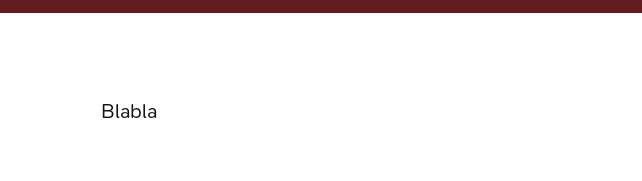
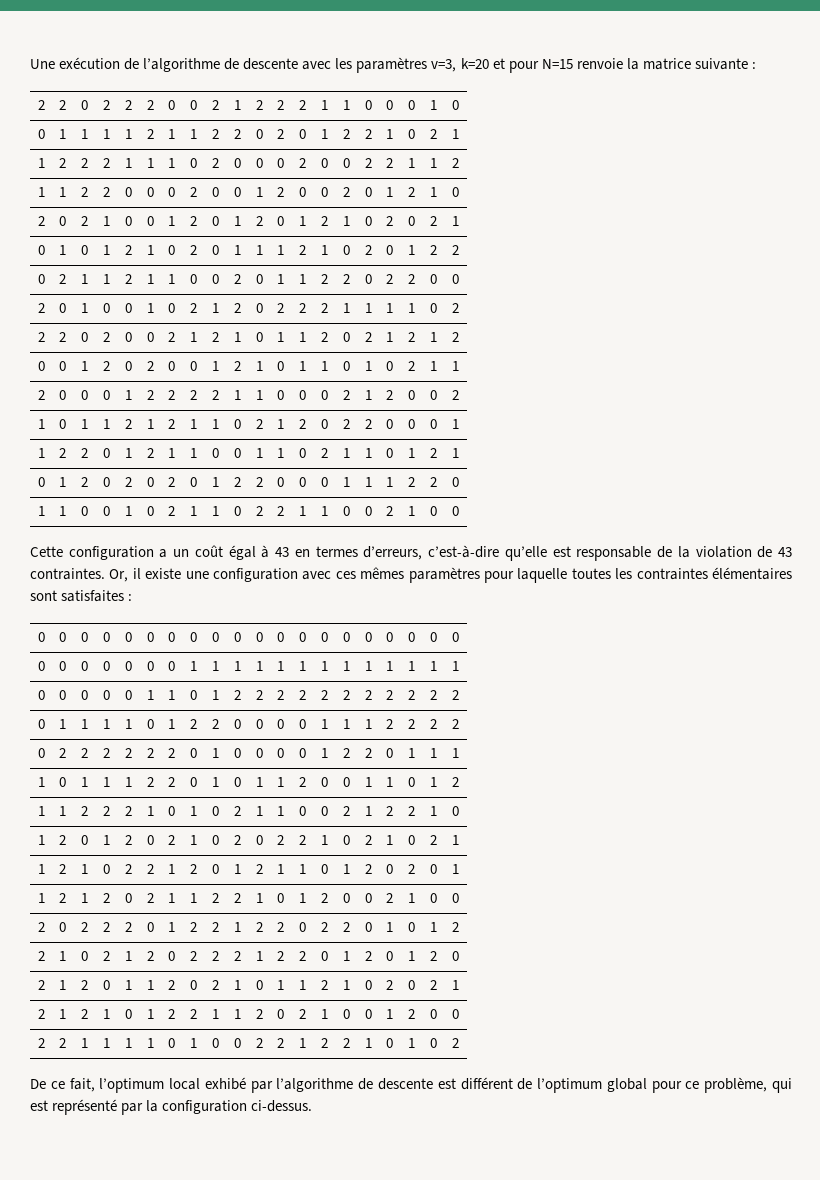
- Blabla
+ Une exécution de l’algorithme de descente avec les paramètres v=3, k=20 et pour N=15 renvoie la matrice suivante :
+ 2 | 2 | 0 | 2 | 2 | 2 | 0 | 0 | 2 | 1 | 2 | 2 | 2 | 1 | 1 | 0 | 0 | 0 | 1 | 0
+ 0 | 1 | 1 | 1 | 1 | 2 | 1 | 1 | 2 | 2 | 0 | 2 | 0 | 1 | 2 | 2 | 1 | 0 | 2 | 1
+ 1 | 2 | 2 | 2 | 1 | 1 | 1 | 0 | 2 | 0 | 0 | 0 | 2 | 0 | 0 | 2 | 2 | 1 | 1 | 2
+ 1 | 1 | 2 | 2 | 0 | 0 | 0 | 2 | 0 | 0 | 1 | 2 | 0 | 0 | 2 | 0 | 1 | 2 | 1 | 0
+ 2 | 0 | 2 | 1 | 0 | 0 | 1 | 2 | 0 | 1 | 2 | 0 | 1 | 2 | 1 | 0 | 2 | 0 | 2 | 1
+ 0 | 1 | 0 | 1 | 2 | 1 | 0 | 2 | 0 | 1 | 1 | 1 | 2 | 1 | 0 | 2 | 0 | 1 | 2 | 2
+ 0 | 2 | 1 | 1 | 2 | 1 | 1 | 0 | 0 | 2 | 0 | 1 | 1 | 2 | 2 | 0 | 2 | 2 | 0 | 0
+ 2 | 0 | 1 | 0 | 0 | 1 | 0 | 2 | 1 | 2 | 0 | 2 | 2 | 2 | 1 | 1 | 1 | 1 | 0 | 2
+ 2 | 2 | 0 | 2 | 0 | 0 | 2 | 1 | 2 | 1 | 0 | 1 | 1 | 2 | 0 | 2 | 1 | 2 | 1 | 2
+ 0 | 0 | 1 | 2 | 0 | 2 | 0 | 0 | 1 | 2 | 1 | 0 | 1 | 1 | 0 | 1 | 0 | 2 | 1 | 1
+ 2 | 0 | 0 | 0 | 1 | 2 | 2 | 2 | 2 | 1 | 1 | 0 | 0 | 0 | 2 | 1 | 2 | 0 | 0 | 2
+ 1 | 0 | 1 | 1 | 2 | 1 | 2 | 1 | 1 | 0 | 2 | 1 | 2 | 0 | 2 | 2 | 0 | 0 | 0 | 1
+ 1 | 2 | 2 | 0 | 1 | 2 | 1 | 1 | 0 | 0 | 1 | 1 | 0 | 2 | 1 | 1 | 0 | 1 | 2 | 1
+ 0 | 1 | 2 | 0 | 2 | 0 | 2 | 0 | 1 | 2 | 2 | 0 | 0 | 0 | 1 | 1 | 1 | 2 | 2 | 0
+ 1 | 1 | 0 | 0 | 1 | 0 | 2 | 1 | 1 | 0 | 2 | 2 | 1 | 1 | 0 | 0 | 2 | 1 | 0 | 0
+ Cette configuration a un coût égal à 43 en termes d’erreurs, c’est-à-dire qu’elle est responsable de la violation de 43 contraintes. Or, il existe une configuration avec ces mêmes paramètres pour laquelle toutes les contraintes élémentaires sont satisfaites :
+ 0 | 0 | 0 | 0 | 0 | 0 | 0 | 0 | 0 | 0 | 0 | 0 | 0 | 0 | 0 | 0 | 0 | 0 | 0 | 0
+ 0 | 0 | 0 | 0 | 0 | 0 | 0 | 1 | 1 | 1 | 1 | 1 | 1 | 1 | 1 | 1 | 1 | 1 | 1 | 1
+ 0 | 0 | 0 | 0 | 0 | 1 | 1 | 0 | 1 | 2 | 2 | 2 | 2 | 2 | 2 | 2 | 2 | 2 | 2 | 2
+ 0 | 1 | 1 | 1 | 1 | 0 | 1 | 2 | 2 | 0 | 0 | 0 | 0 | 1 | 1 | 1 | 2 | 2 | 2 | 2
+ 0 | 2 | 2 | 2 | 2 | 2 | 2 | 0 | 1 | 0 | 0 | 0 | 0 | 1 | 2 | 2 | 0 | 1 | 1 | 1
+ 1 | 0 | 1 | 1 | 1 | 2 | 2 | 0 | 1 | 0 | 1 | 1 | 2 | 0 | 0 | 1 | 1 | 0 | 1 | 2
+ 1 | 1 | 2 | 2 | 2 | 1 | 0 | 1 | 0 | 2 | 1 | 1 | 0 | 0 | 2 | 1 | 2 | 2 | 1 | 0
+ 1 | 2 | 0 | 1 | 2 | 0 | 2 | 1 | 0 | 2 | 0 | 2 | 2 | 1 | 0 | 2 | 1 | 0 | 2 | 1
+ 1 | 2 | 1 | 0 | 2 | 2 | 1 | 2 | 0 | 1 | 2 | 1 | 1 | 0 | 1 | 2 | 0 | 2 | 0 | 1
+ 1 | 2 | 1 | 2 | 0 | 2 | 1 | 1 | 2 | 2 | 1 | 0 | 1 | 2 | 0 | 0 | 2 | 1 | 0 | 0
+ 2 | 0 | 2 | 2 | 2 | 0 | 1 | 2 | 2 | 1 | 2 | 2 | 0 | 2 | 2 | 0 | 1 | 0 | 1 | 2
+ 2 | 1 | 0 | 2 | 1 | 2 | 0 | 2 | 2 | 2 | 1 | 2 | 2 | 0 | 1 | 2 | 0 | 1 | 2 | 0
+ 2 | 1 | 2 | 0 | 1 | 1 | 2 | 0 | 2 | 1 | 0 | 1 | 1 | 2 | 1 | 0 | 2 | 0 | 2 | 1
+ 2 | 1 | 2 | 1 | 0 | 1 | 2 | 2 | 1 | 1 | 2 | 0 | 2 | 1 | 0 | 0 | 1 | 2 | 0 | 0
+ 2 | 2 | 1 | 1 | 1 | 1 | 0 | 1 | 0 | 0 | 2 | 2 | 1 | 2 | 2 | 1 | 0 | 1 | 0 | 2
+ De ce fait, l’optimum local exhibé par l’algorithme de descente est différent de l’optimum global pour ce problème, qui est représenté par la configuration ci-dessus.

